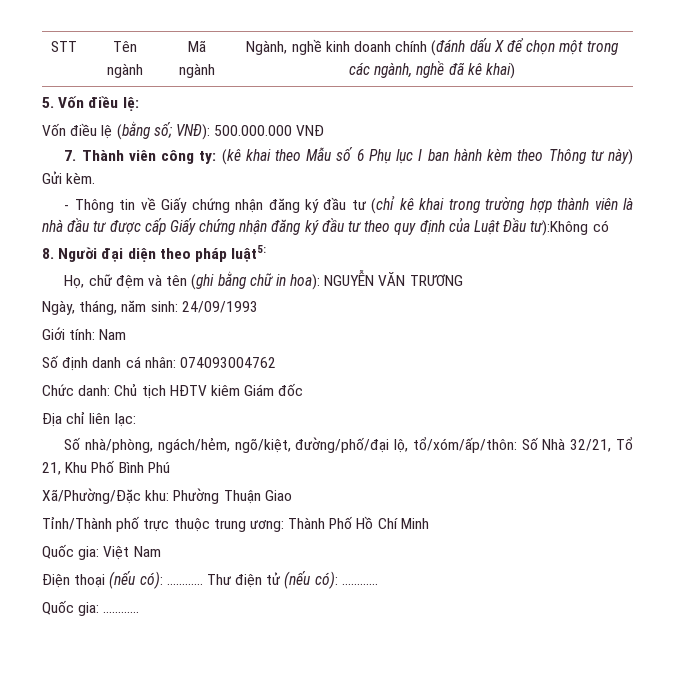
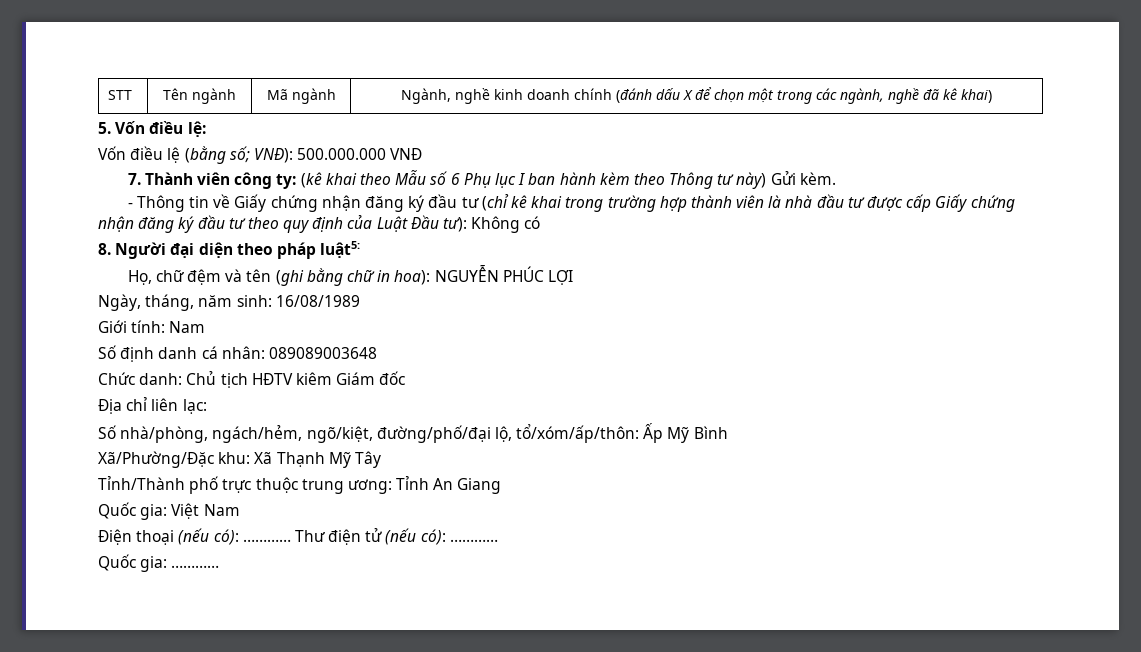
- - Thông tin về Giấy chứng nhận đăng ký đầu tư (chỉ kê khai trong trường hợp thành viên là nhà đầu tư được cấp Giấy chứng nhận đăng ký đầu tư theo quy định của Luật Đầu tư):Không có
+ - Thông tin về Giấy chứng nhận đăng ký đầu tư (chỉ kê khai trong trường hợp thành viên là nhà đầu tư được cấp Giấy chứng nhận đăng ký đầu tư theo quy định của Luật Đầu tư): Không có
- Họ, chữ đệm và tên (ghi bằng chữ in hoa): NGUYỄN VĂN TRƯƠNG
+ Họ, chữ đệm và tên (ghi bằng chữ in hoa): NGUYỄN PHÚC LỢI
- Ngày, tháng, năm sinh: 24/09/1993
+ Ngày, tháng, năm sinh: 16/08/1989
- Số định danh cá nhân: 074093004762
+ Số định danh cá nhân: 089089003648
- Số nhà/phòng, ngách/hẻm, ngõ/kiệt, đường/phố/đại lộ, tổ/xóm/ấp/thôn: Số Nhà 32/21, Tổ 21, Khu Phố Bình Phú
+ Số nhà/phòng, ngách/hẻm, ngõ/kiệt, đường/phố/đại lộ, tổ/xóm/ấp/thôn: Ấp Mỹ Bình
- Xã/Phường/Đặc khu: Phường Thuận Giao
+ Xã/Phường/Đặc khu: Xã Thạnh Mỹ Tây
- Tỉnh/Thành phố trực thuộc trung ương: Thành Phố Hồ Chí Minh
+ Tỉnh/Thành phố trực thuộc trung ương: Tỉnh An Giang

